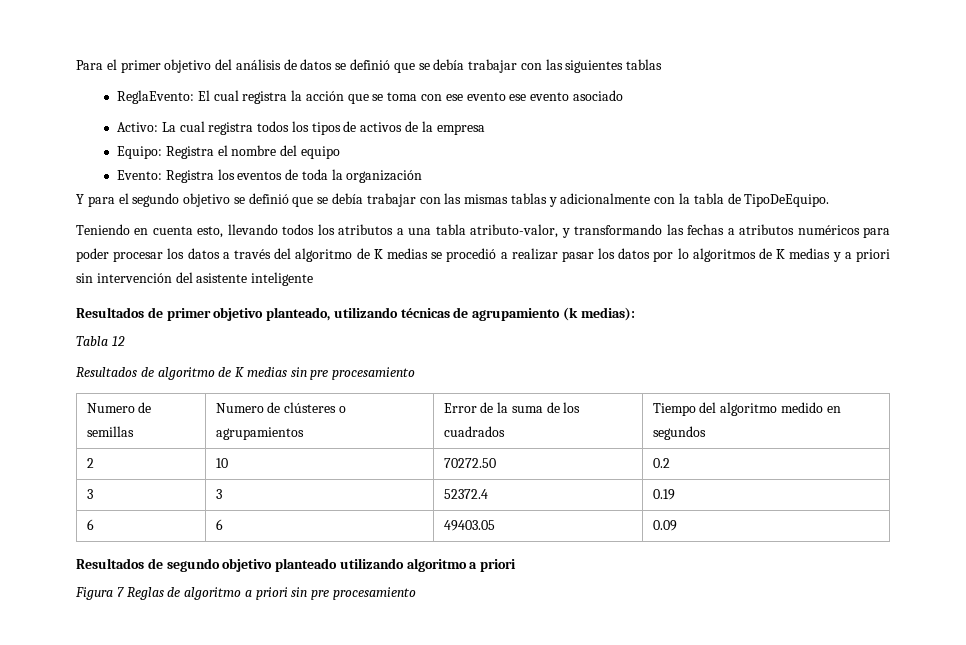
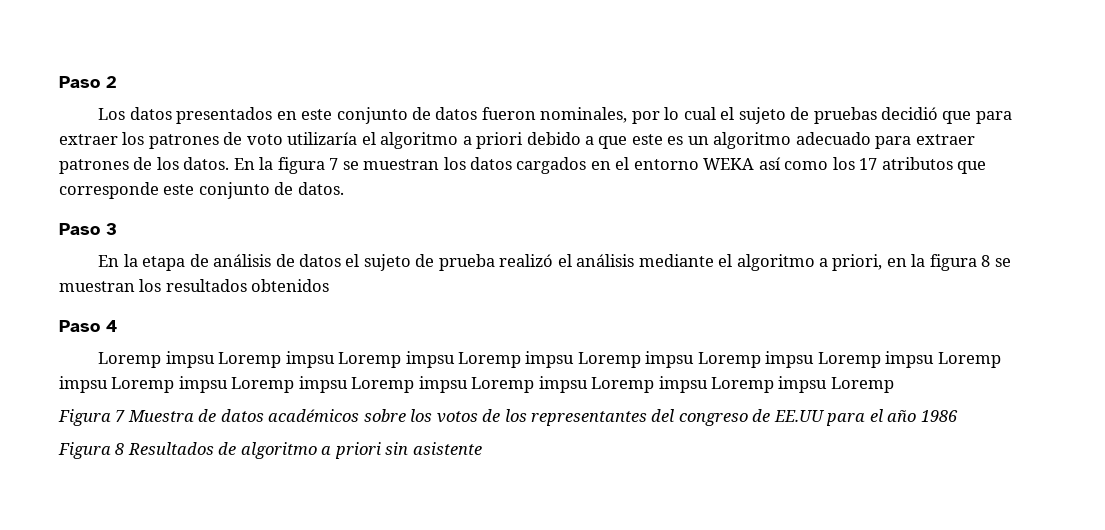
- Para el primer objetivo del análisis de datos se definió que se debía trabajar con las siguientes tablas
- ReglaEvento: El cual registra la acción que se toma con ese evento ese evento asociado
- Activo: La cual registra todos los tipos de activos de la empresa
- Equipo: Registra el nombre del equipo
- Evento: Registra los eventos de toda la organización
- Y para el segundo objetivo se definió que se debía trabajar con las mismas tablas y adicionalmente con la tabla de TipoDeEquipo.
- Teniendo en cuenta esto, llevando todos los atributos a una tabla atributo-valor, y transformando las fechas a atributos numéricos para poder procesar los datos a través del algoritmo de K medias se procedió a realizar pasar los datos por lo algoritmos de K medias y a priori sin intervención del asistente inteligente
- Resultados de primer objetivo planteado, utilizando técnicas de agrupamiento (k medias):
- Tabla 12
- Resultados de algoritmo de K medias sin pre procesamiento
- Numero de semillas | Numero de clústeres o agrupamientos | Error de la suma de los cuadrados | Tiempo del algoritmo medido en segundos
- 2 | 10 | 70272.50 | 0.2
- 3 | 3 | 52372.4 | 0.19
- 6 | 6 | 49403.05 | 0.09
- Resultados de segundo objetivo planteado utilizando algoritmo a priori
- Figura 7 Reglas de algoritmo a priori sin pre procesamiento
+ Paso 2
+ Los datos presentados en este conjunto de datos fueron nominales, por lo cual el sujeto de pruebas decidió que para extraer los patrones de voto utilizaría el algoritmo a priori debido a que este es un algoritmo adecuado para extraer patrones de los datos. En la figura 7 se muestran los datos cargados en el entorno WEKA así como los 17 atributos que corresponde este conjunto de datos.
+ Paso 3
+ En la etapa de análisis de datos el sujeto de prueba realizó el análisis mediante el algoritmo a priori, en la figura 8 se muestran los resultados obtenidos
+ Paso 4
+ Loremp impsu Loremp impsu Loremp impsu Loremp impsu Loremp impsu Loremp impsu Loremp impsu Loremp impsu Loremp impsu Loremp impsu Loremp impsu Loremp impsu Loremp impsu Loremp impsu Loremp
+ Figura 7 Muestra de datos académicos sobre los votos de los representantes del congreso de EE.UU para el año 1986
+ Figura 8 Resultados de algoritmo a priori sin asistente

